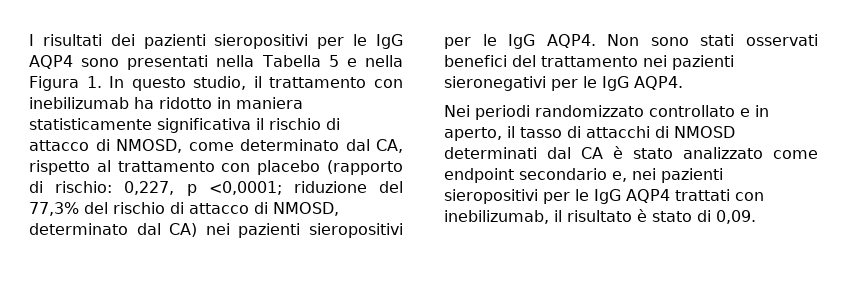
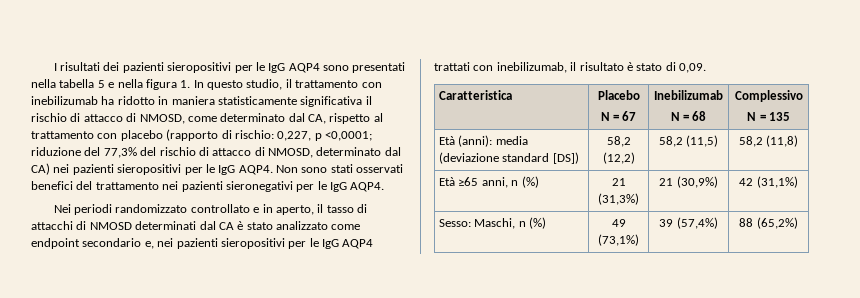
- I risultati dei pazienti sieropositivi per le IgG AQP4 sono presentati nella Tabella 5 e nella Figura 1. In questo studio, il trattamento con inebilizumab ha ridotto in maniera statisticamente significativa il rischio di attacco di NMOSD, come determinato dal CA, rispetto al trattamento con placebo (rapporto di rischio:
+ I risultati dei pazienti sieropositivi per le IgG AQP4 sono presentati nella tabella 5 e nella figura 1. In questo studio, il trattamento con inebilizumab ha ridotto in maniera statisticamente significativa il rischio di attacco di NMOSD, come determinato dal CA, rispetto al trattamento con placebo (rapporto di rischio:
+ Caratteristica | Placebo
+ N = 67 | Inebilizumab
+ N = 68 | Complessivo
+ N = 135
+ Età (anni): media (deviazione standard [DS]) | 58,2 (12,2) | 58,2 (11,5) | 58,2 (11,8)
+ Età ≥65 anni, n (%) | 21 (31,3%) | 21 (30,9%) | 42 (31,1%)
+ Sesso: Maschi, n (%) | 49 (73,1%) | 39 (57,4%) | 88 (65,2%)

